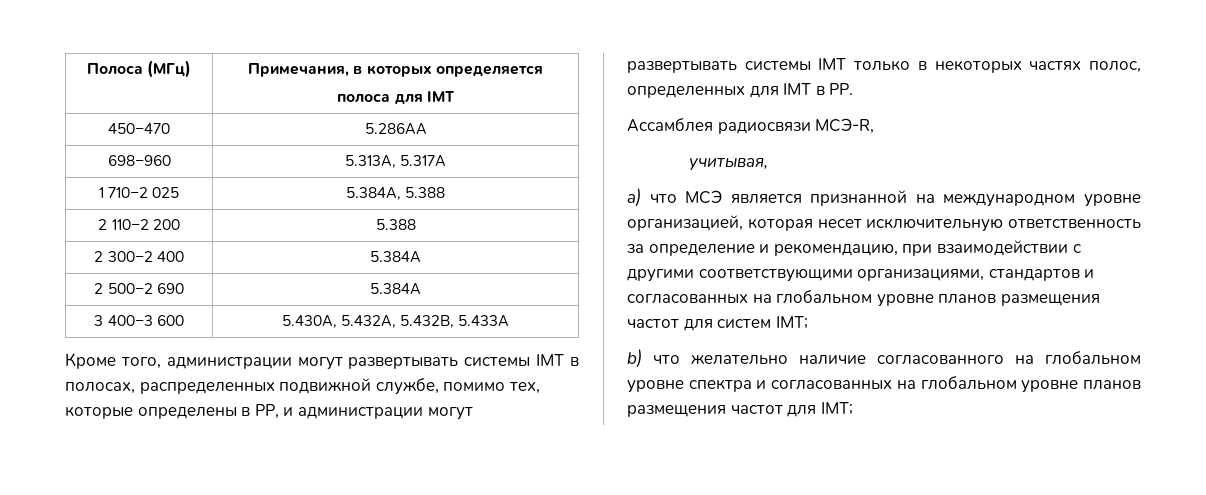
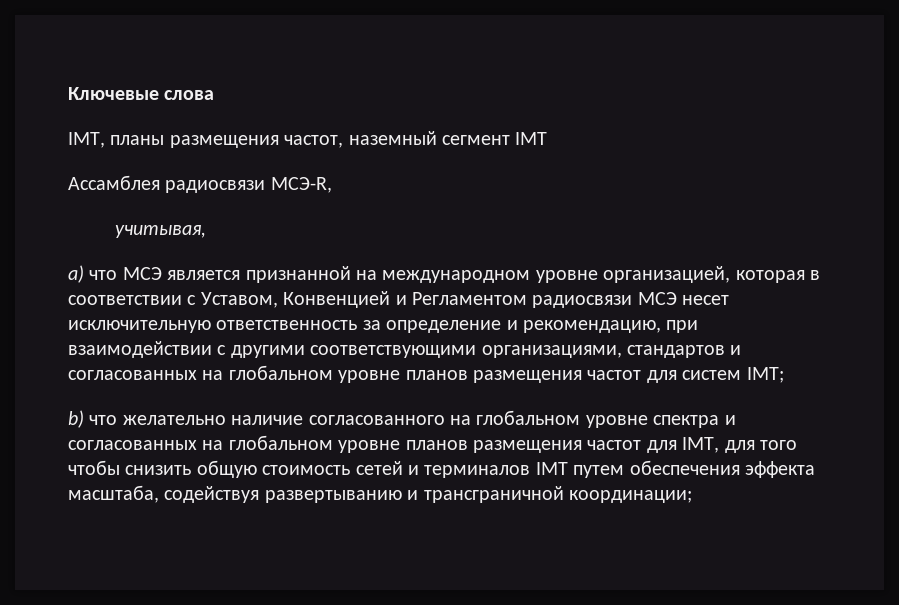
- Полоса (МГц) | Примечания, в которых определяется
- полоса для IMT
- 450−470 | 5.286AA
- 698−960 | 5.313A, 5.317A
- 1 710−2 025 | 5.384A, 5.388
- 2 110−2 200 | 5.388
- 2 300−2 400 | 5.384A
- 2 500−2 690 | 5.384A
- 3 400−3 600 | 5.430A, 5.432A, 5.432B, 5.433A
- Кроме того, администрации могут развертывать системы IMT в полосах, распределенных подвижной службе, помимо тех, которые определены в РР, и администрации могут развертывать системы IMT только в некоторых частях полос, определенных для IMT в РР.
+ Ключевые слова
+ IMT, планы размещения частот, наземный сегмент IMT
- a) что МСЭ является признанной на международном уровне организацией, которая несет исключительную ответственность за определение и рекомендацию, при взаимодействии с другими соответствующими организациями, стандартов и согласованных на глобальном уровне планов размещения частот для систем IMT;
+ a) что МСЭ является признанной на международном уровне организацией, которая в соответствии с Уставом, Конвенцией и Регламентом радиосвязи МСЭ несет исключительную ответственность за определение и рекомендацию, при взаимодействии с другими соответствующими организациями, стандартов и согласованных на глобальном уровне планов размещения частот для систем IMT;
- b) что желательно наличие согласованного на глобальном уровне спектра и согласованных на глобальном уровне планов размещения частот для IMT;
+ b) что желательно наличие согласованного на глобальном уровне спектра и согласованных на глобальном уровне планов размещения частот для IMT, для того чтобы снизить общую стоимость сетей и терминалов IMT путем обеспечения эффекта масштаба, содействуя развертыванию и трансграничной координации;

